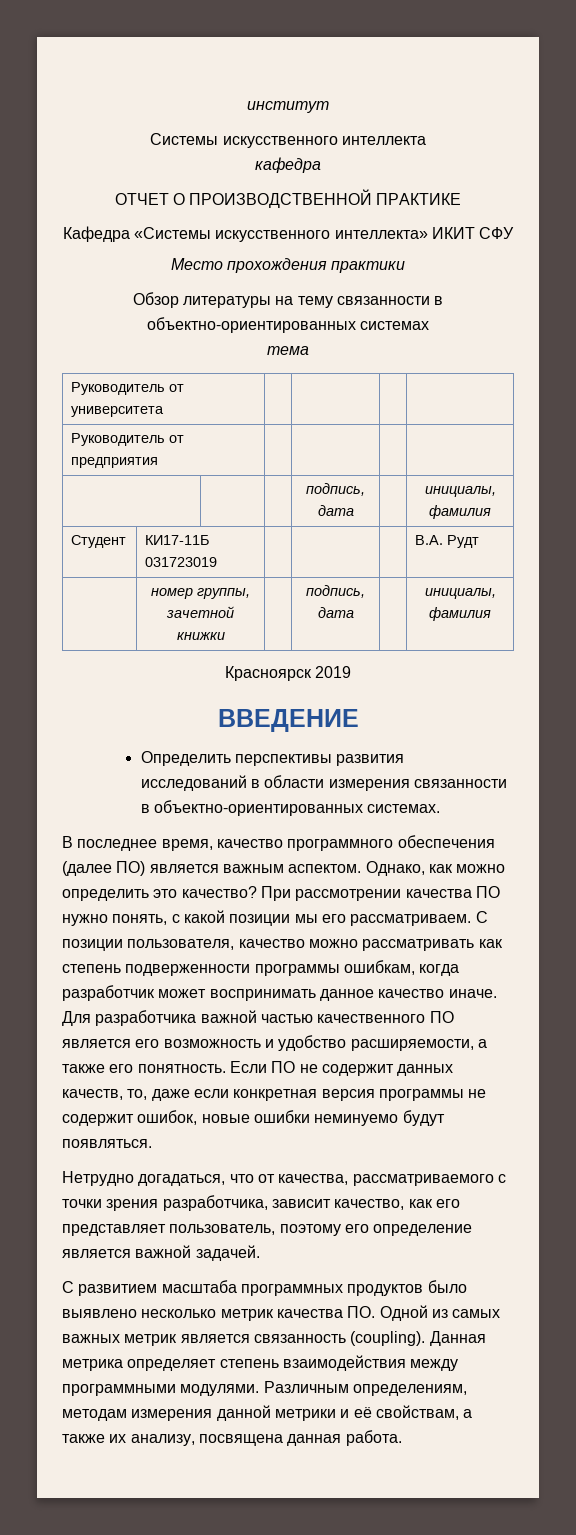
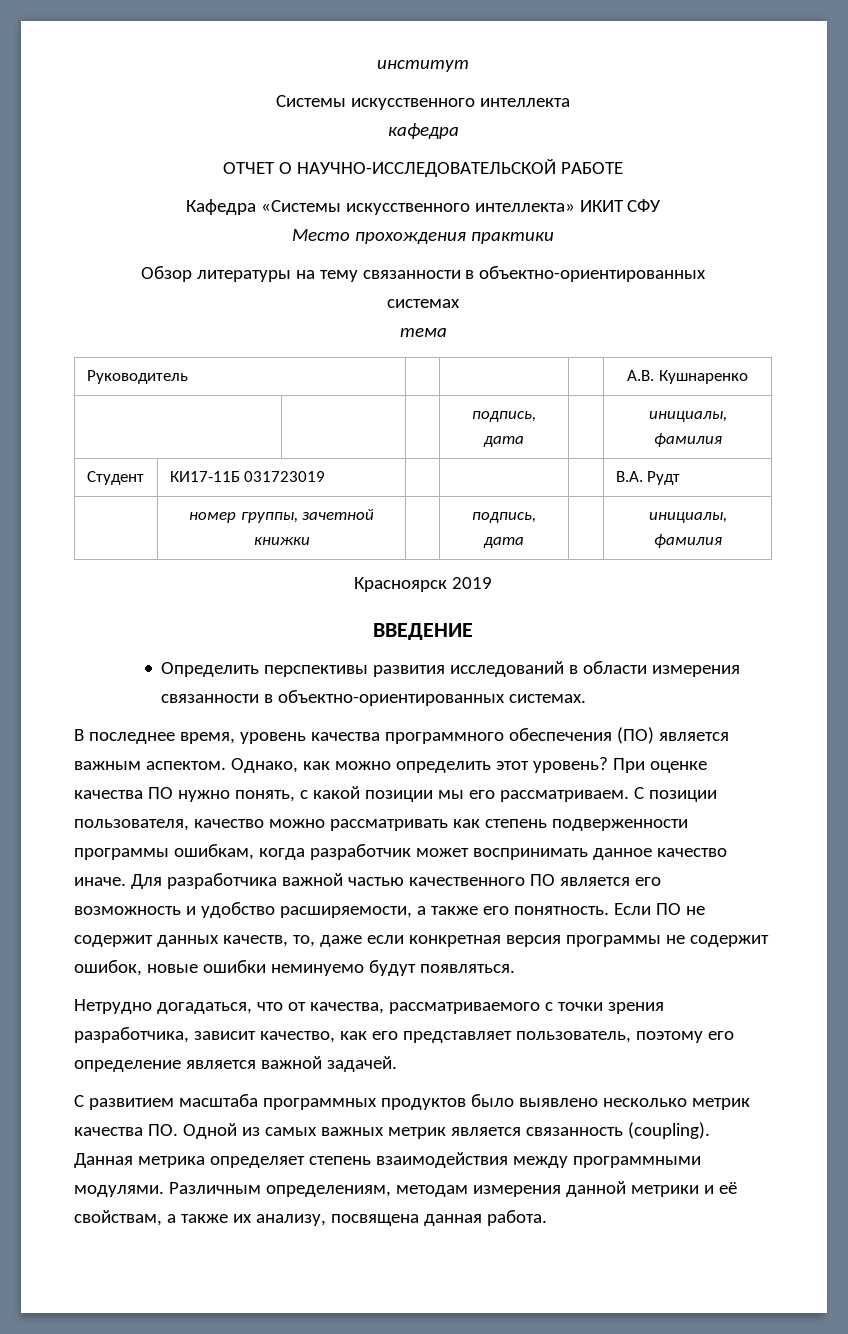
- ОТЧЕТ О ПРОИЗВОДСТВЕННОЙ ПРАКТИКЕ
+ ОТЧЕТ О НАУЧНО-ИССЛЕДОВАТЕЛЬСКОЙ РАБОТЕ
- Обзор литературы на тему связанности в объектно-ориентированных системах
+ Обзор литературы на тему связанности в объектно-ориентированных
+ системах
- Руководитель от университета | | | |
- Руководитель от предприятия | | | |
+ Руководитель | | | | А.В. Кушнаренко
- В последнее время, качество программного обеспечения (далее ПО) является важным аспектом.
+ В последнее время, уровень качества программного обеспечения (ПО) является важным аспектом.
- Однако, как можно определить это качество? При рассмотрении качества ПО нужно понять, с какой позиции мы его рассматриваем.
+ Однако, как можно определить этот уровень? При оценке качества ПО нужно понять, с какой позиции мы его рассматриваем.

